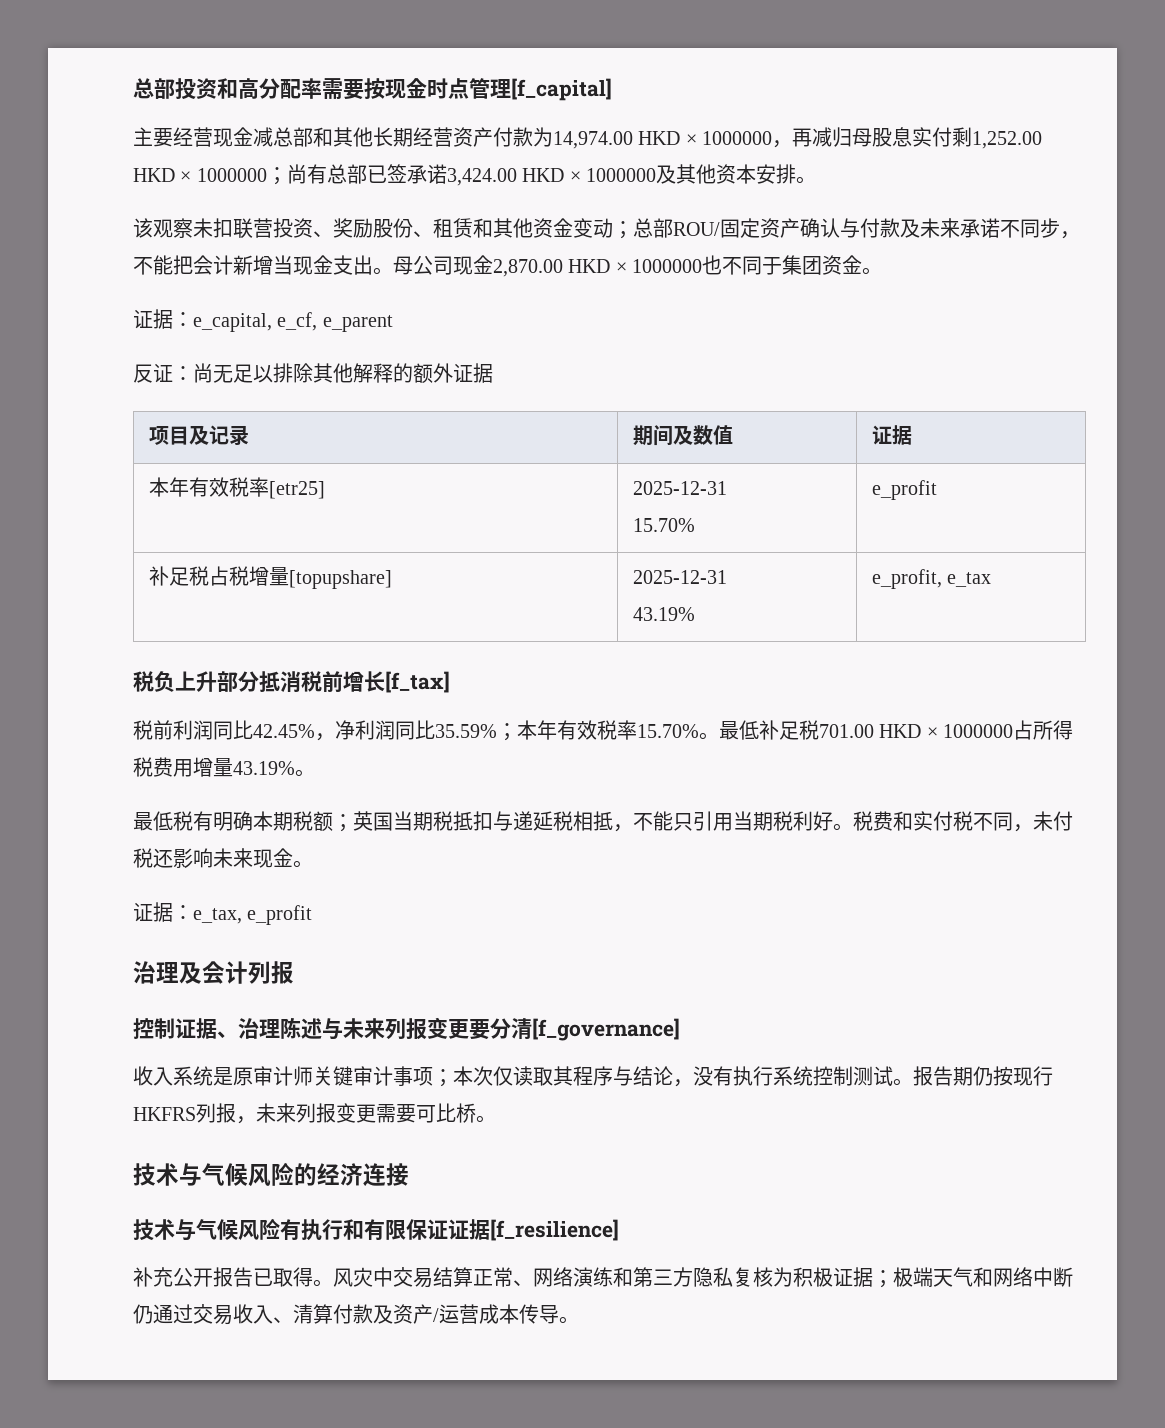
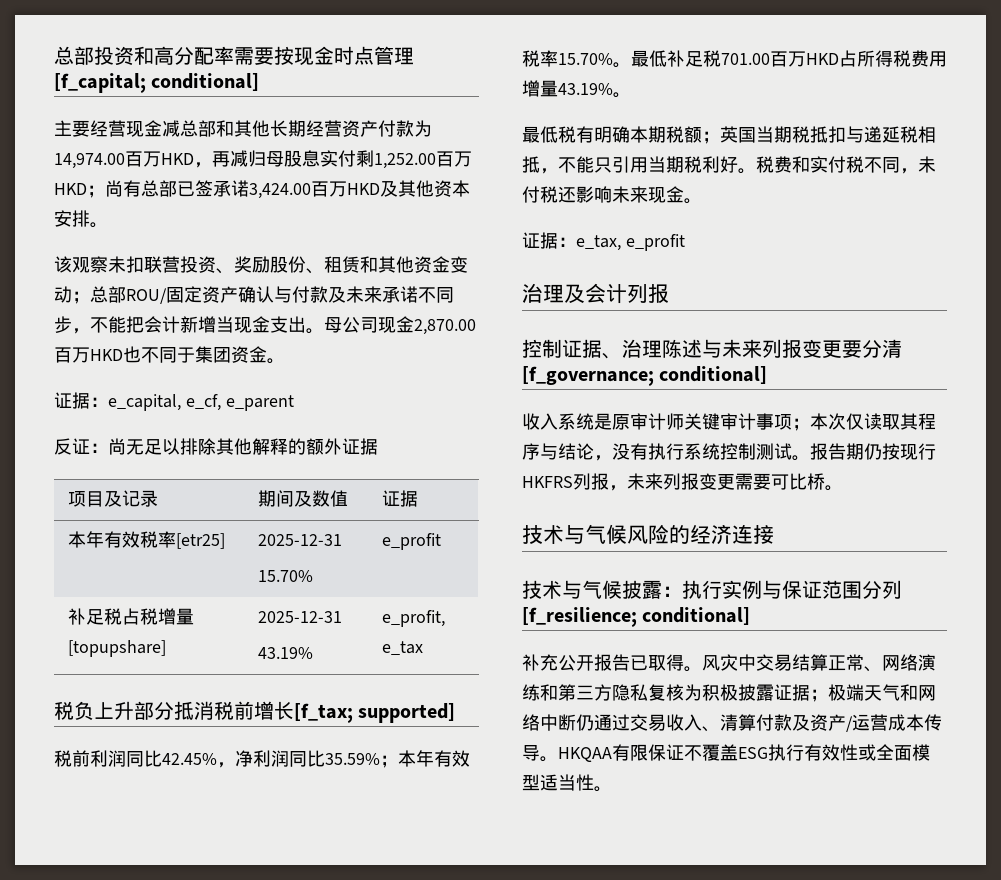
- 总部投资和高分配率需要按现金时点管理[f_capital]
+ 总部投资和高分配率需要按现金时点管理[f_capital; conditional]
- 主要经营现金减总部和其他长期经营资产付款为14,974.00 HKD × 1000000，再减归母股息实付剩1,252.00 HKD × 1000000；尚有总部已签承诺3,424.00 HKD × 1000000及其他资本安排。
+ 主要经营现金减总部和其他长期经营资产付款为14,974.00百万HKD，再减归母股息实付剩1,252.00百万HKD；尚有总部已签承诺3,424.00百万HKD及其他资本安排。
- 母公司现金2,870.00 HKD × 1000000也不同于集团资金。
+ 母公司现金2,870.00百万HKD也不同于集团资金。
- 税负上升部分抵消税前增长[f_tax]
+ 税负上升部分抵消税前增长[f_tax; supported]
- 最低补足税701.00 HKD × 1000000占所得税费用增量43.19%。
+ 最低补足税701.00百万HKD占所得税费用增量43.19%。
- 控制证据、治理陈述与未来列报变更要分清[f_governance]
+ 控制证据、治理陈述与未来列报变更要分清[f_governance; conditional]
- 技术与气候风险有执行和有限保证证据[f_resilience]
+ 技术与气候披露：执行实例与保证范围分列[f_resilience; conditional]
- 风灾中交易结算正常、网络演练和第三方隐私复核为积极证据；极端天气和网络中断仍通过交易收入、清算付款及资产/运营成本传导。
+ 风灾中交易结算正常、网络演练和第三方隐私复核为积极披露证据；极端天气和网络中断仍通过交易收入、清算付款及资产/运营成本传导。
+ HKQAA有限保证不覆盖ESG执行有效性或全面模型适当性。

